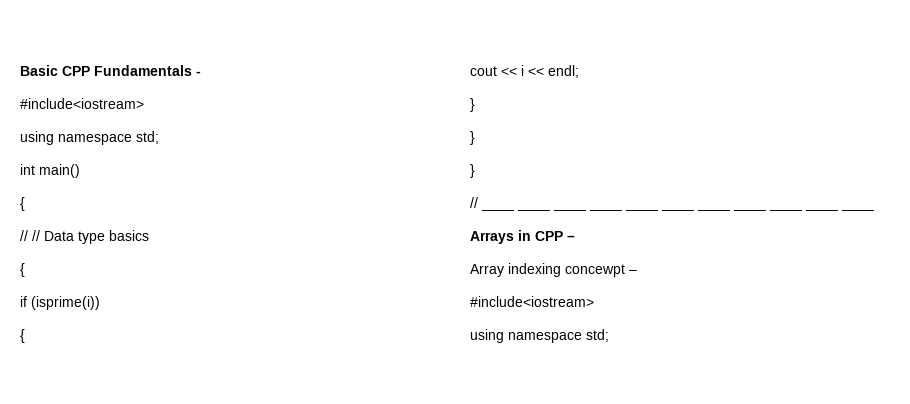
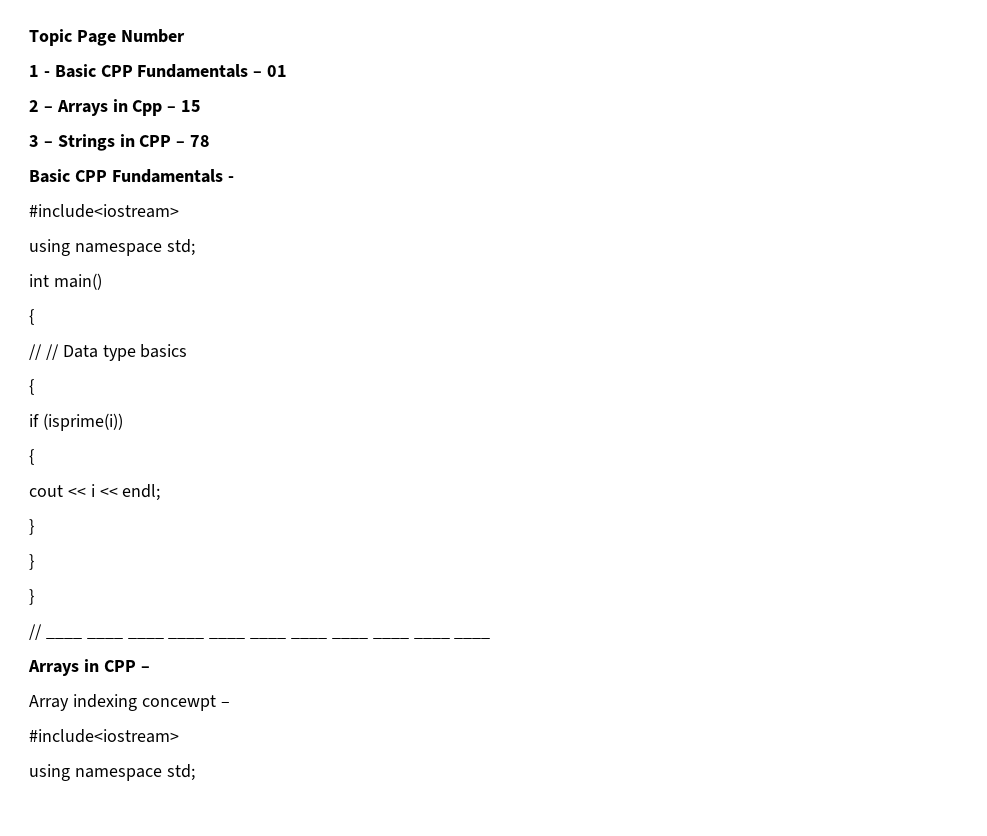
+ Topic Page Number
+ 1 - Basic CPP Fundamentals – 01
+ 2 – Arrays in Cpp – 15
+ 3 – Strings in CPP – 78

